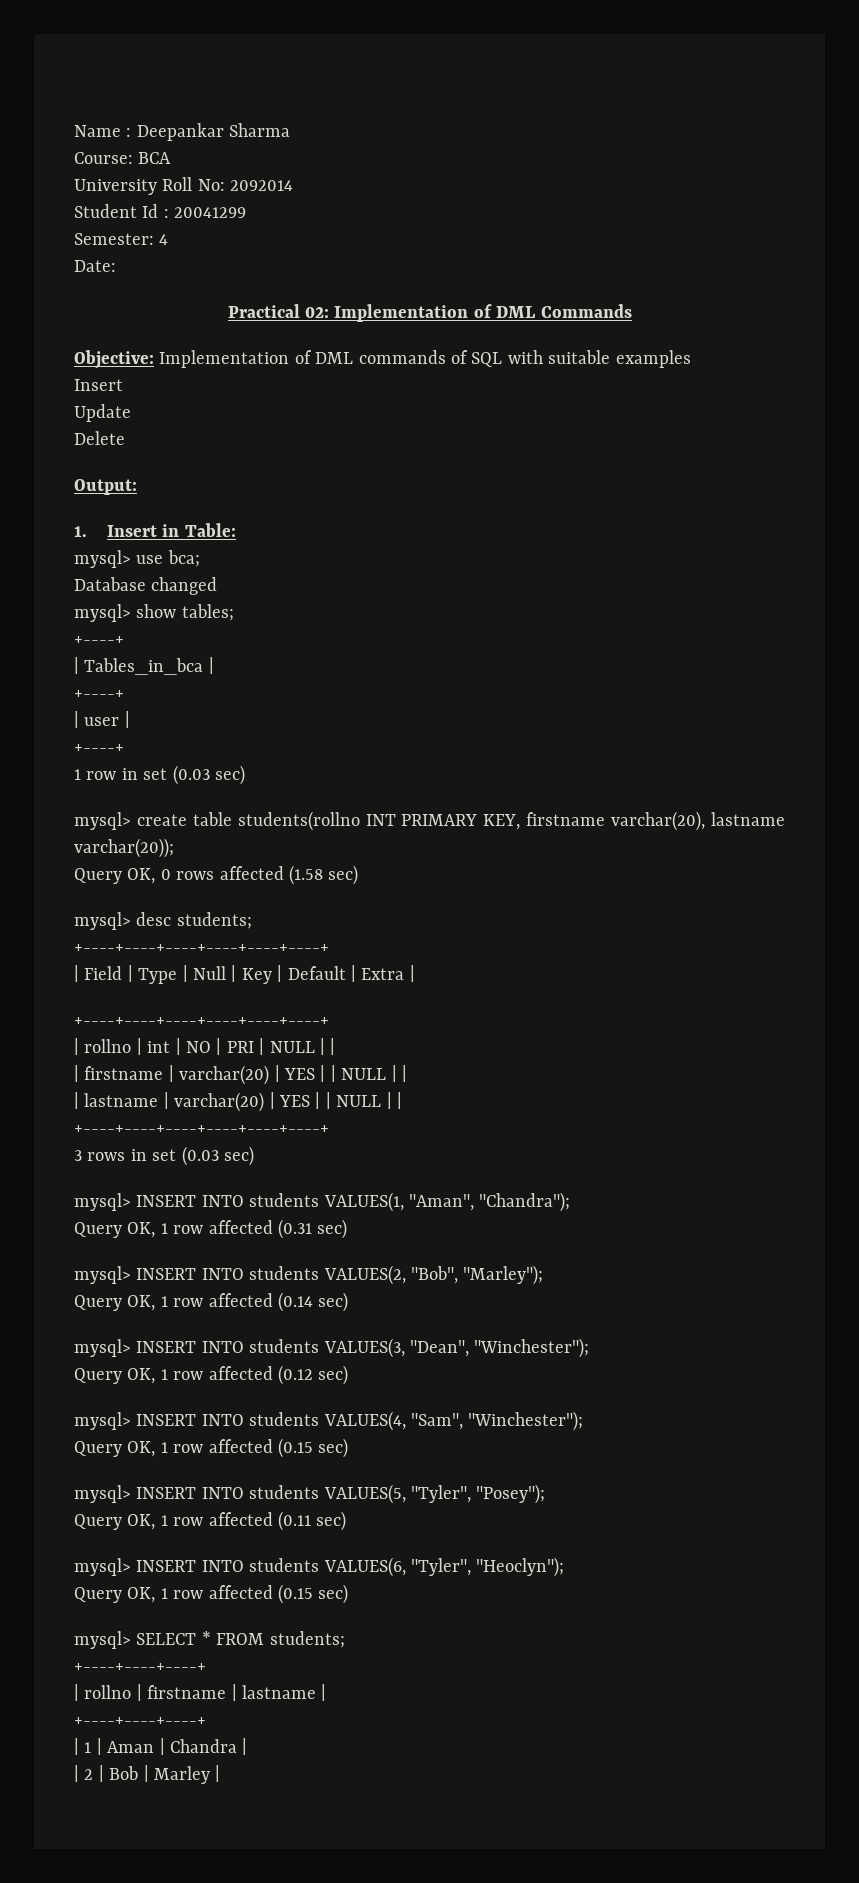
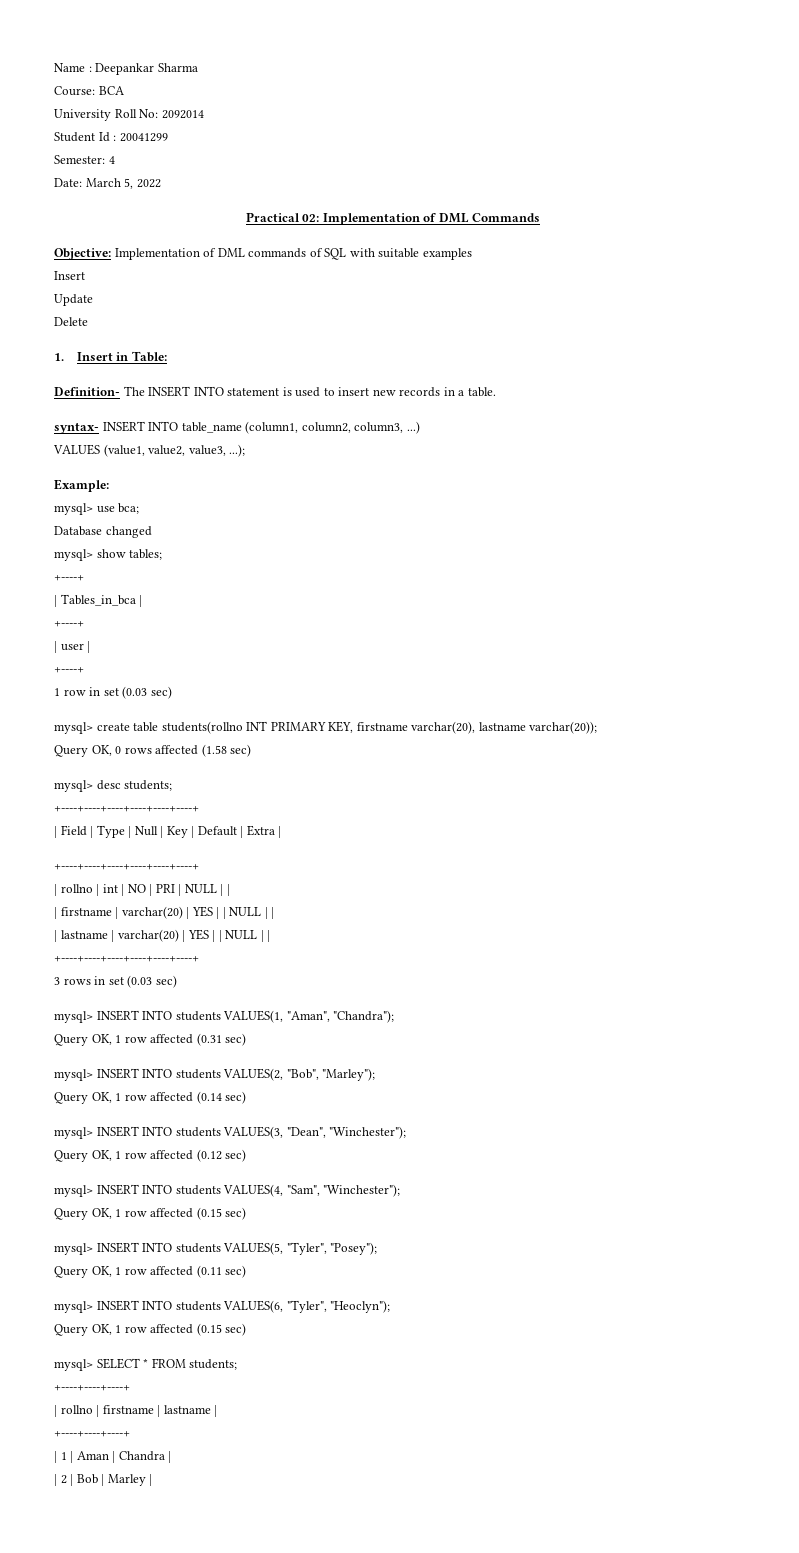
- Date:
+ Date: March 5, 2022
- Output:
+ Definition- The INSERT INTO statement is used to insert new records in a table.
+ syntax- INSERT INTO table_name (column1, column2, column3, ...)
+ VALUES (value1, value2, value3, ...);
+ Example:

